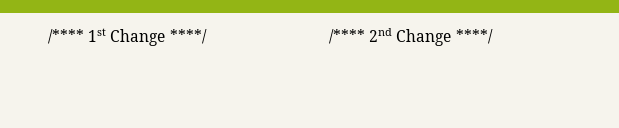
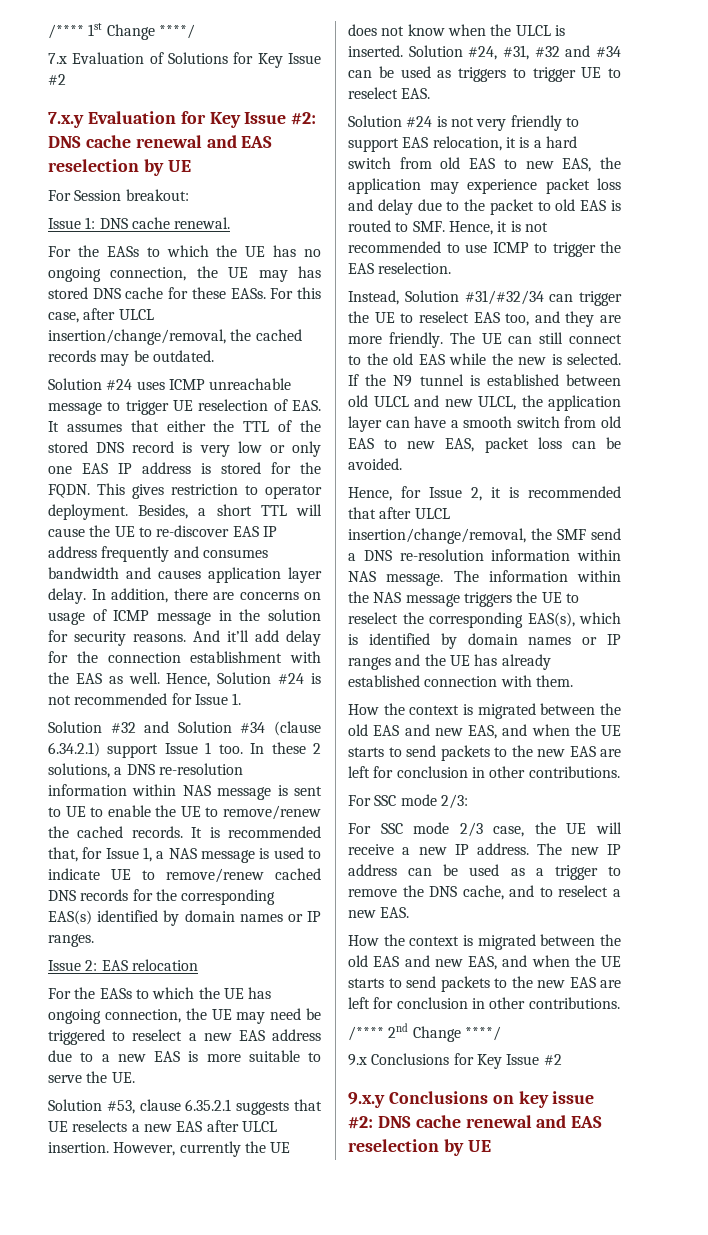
+ 7.x Evaluation of Solutions for Key Issue #2
+ 7.x.y Evaluation for Key Issue #2: DNS cache renewal and EAS reselection by UE
+ For Session breakout:
+ Issue 1: DNS cache renewal.
+ For the EASs to which the UE has no ongoing connection, the UE may has stored DNS cache for these EASs. For this case, after ULCL insertion/change/removal, the cached records may be outdated.
+ Solution #24 uses ICMP unreachable message to trigger UE reselection of EAS. It assumes that either the TTL of the stored DNS record is very low or only one EAS IP address is stored for the FQDN. This gives restriction to operator deployment. Besides, a short TTL will cause the UE to re-discover EAS IP address frequently and consumes bandwidth and causes application layer delay. In addition, there are concerns on usage of ICMP message in the solution for security reasons. And it’ll add delay for the connection establishment with the EAS as well. Hence, Solution #24 is not recommended for Issue 1.
+ Solution #32 and Solution #34 (clause 6.34.2.1) support Issue 1 too. In these 2 solutions, a DNS re-resolution information within NAS message is sent to UE to enable the UE to remove/renew the cached records. It is recommended that, for Issue 1, a NAS message is used to indicate UE to remove/renew cached DNS records for the corresponding EAS(s) identified by domain names or IP ranges.
+ Issue 2: EAS relocation
+ For the EASs to which the UE has ongoing connection, the UE may need be triggered to reselect a new EAS address due to a new EAS is more suitable to serve the UE.
+ Solution #53, clause 6.35.2.1 suggests that UE reselects a new EAS after ULCL insertion. However, currently the UE does not know when the ULCL is inserted. Solution #24, #31, #32 and #34 can be used as triggers to trigger UE to reselect EAS.
+ Solution #24 is not very friendly to support EAS relocation, it is a hard switch from old EAS to new EAS, the application may experience packet loss and delay due to the packet to old EAS is routed to SMF. Hence, it is not recommended to use ICMP to trigger the EAS reselection.
+ Instead, Solution #31/#32/34 can trigger the UE to reselect EAS too, and they are more friendly. The UE can still connect to the old EAS while the new is selected. If the N9 tunnel is established between old ULCL and new ULCL, the application layer can have a smooth switch from old EAS to new EAS, packet loss can be avoided.
+ Hence, for Issue 2, it is recommended that after ULCL insertion/change/removal, the SMF send a DNS re-resolution information within NAS message. The information within the NAS message triggers the UE to reselect the corresponding EAS(s), which is identified by domain names or IP ranges and the UE has already established connection with them.
+ How the context is migrated between the old EAS and new EAS, and when the UE starts to send packets to the new EAS are left for conclusion in other contributions.
+ For SSC mode 2/3:
+ For SSC mode 2/3 case, the UE will receive a new IP address. The new IP address can be used as a trigger to remove the DNS cache, and to reselect a new EAS.
+ How the context is migrated between the old EAS and new EAS, and when the UE starts to send packets to the new EAS are left for conclusion in other contributions.
  /**** 2nd Change ****/
+ 9.x Conclusions for Key Issue #2
+ 9.x.y Conclusions on key issue #2: DNS cache renewal and EAS reselection by UE

